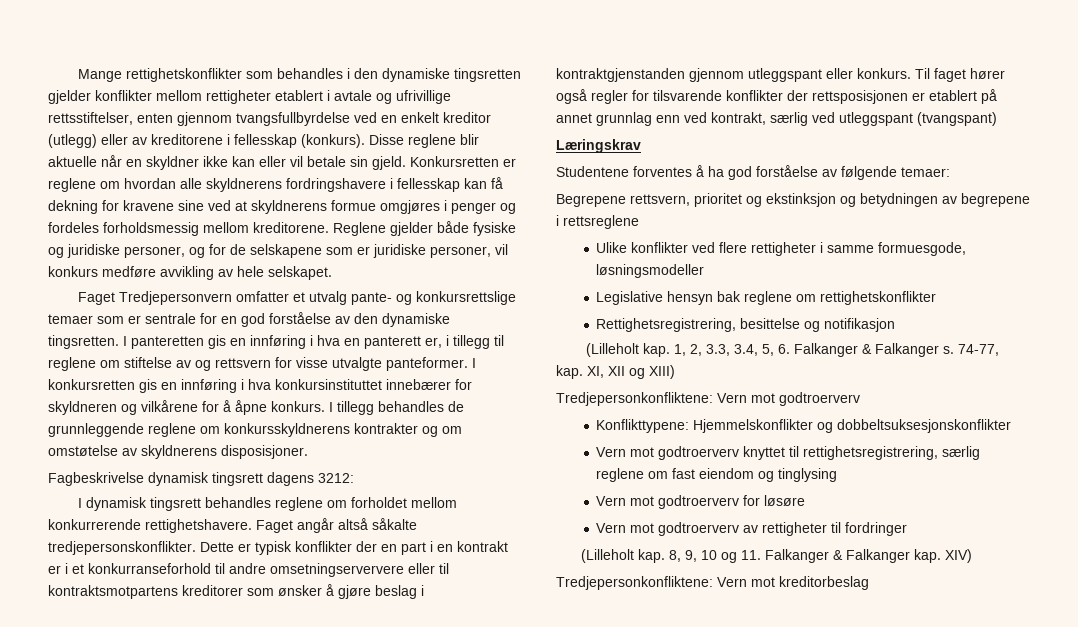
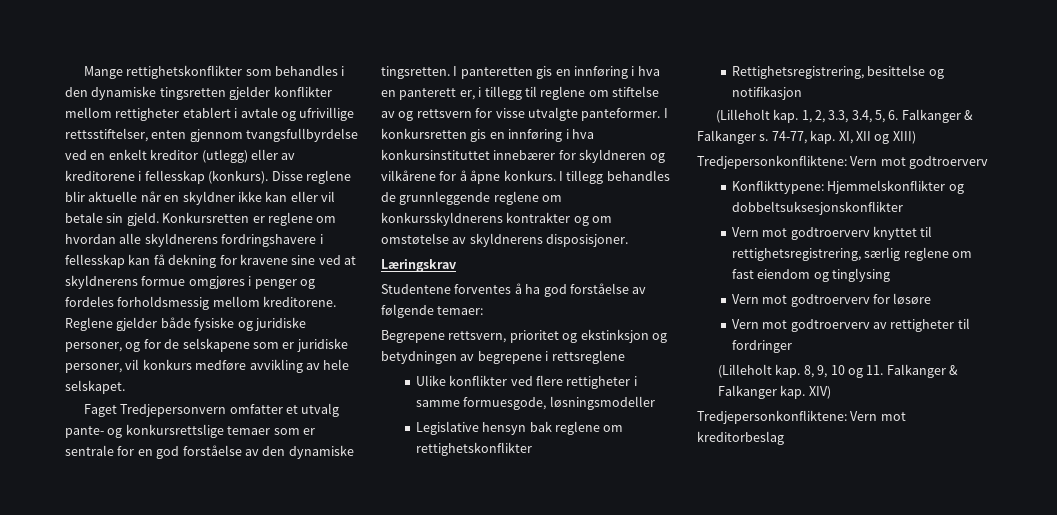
- Fagbeskrivelse dynamisk tingsrett dagens 3212:
- I dynamisk tingsrett behandles reglene om forholdet mellom konkurrerende rettighetshavere. Faget angår altså såkalte tredjepersonskonflikter. Dette er typisk konflikter der en part i en kontrakt er i et konkurranseforhold til andre omsetningserververe eller til kontraktsmotpartens kreditorer som ønsker å gjøre beslag i kontraktgjenstanden gjennom utleggspant eller konkurs. Til faget hører også regler for tilsvarende konflikter der rettsposisjonen er etablert på annet grunnlag enn ved kontrakt, særlig ved utleggspant (tvangspant)

